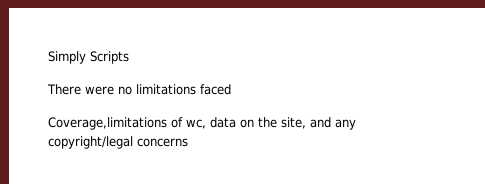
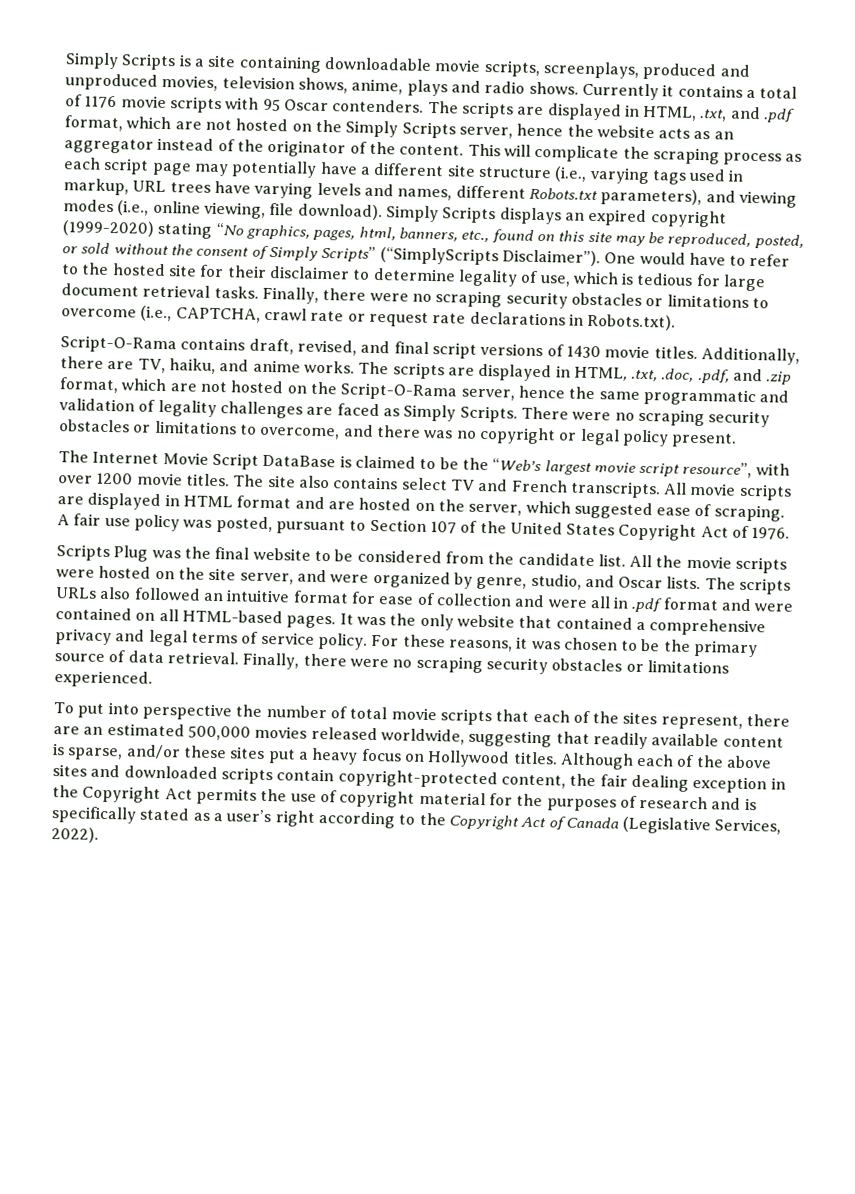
- Simply Scripts
- There were no limitations faced
- Coverage,limitations of wc, data on the site, and any copyright/legal concerns
+ Simply Scripts is a site containing downloadable movie scripts, screenplays, produced and unproduced movies, television shows, anime, plays and radio shows. Currently it contains a total of 1176 movie scripts with 95 Oscar contenders. The scripts are displayed in HTML, .txt, and .pdf format, which are not hosted on the Simply Scripts server, hence the website acts as an aggregator instead of the originator of the content. This will complicate the scraping process as each script page may potentially have a different site structure (i.e., varying tags used in markup, URL trees have varying levels and names, different Robots.txt parameters), and viewing modes (i.e., online viewing, file download). Simply Scripts displays an expired copyright (1999-2020) stating “No graphics, pages, html, banners, etc., found on this site may be reproduced, posted, or sold without the consent of Simply Scripts” (“SimplyScripts Disclaimer”). One would have to refer to the hosted site for their disclaimer to determine legality of use, which is tedious for large document retrieval tasks. Finally, there were no scraping security obstacles or limitations to overcome (i.e., CAPTCHA, crawl rate or request rate declarations in Robots.txt).
+ Script-O-Rama contains draft, revised, and final script versions of 1430 movie titles. Additionally, there are TV, haiku, and anime works. The scripts are displayed in HTML, .txt, .doc, .pdf, and .zip format, which are not hosted on the Script-O-Rama server, hence the same programmatic and validation of legality challenges are faced as Simply Scripts. There were no scraping security obstacles or limitations to overcome, and there was no copyright or legal policy present.
+ The Internet Movie Script DataBase is claimed to be the “Web’s largest movie script resource”, with over 1200 movie titles. The site also contains select TV and French transcripts. All movie scripts are displayed in HTML format and are hosted on the server, which suggested ease of scraping. A fair use policy was posted, pursuant to Section 107 of the United States Copyright Act of 1976.
+ Scripts Plug was the final website to be considered from the candidate list. All the movie scripts were hosted on the site server, and were organized by genre, studio, and Oscar lists. The scripts URLs also followed an intuitive format for ease of collection and were all in .pdf format and were contained on all HTML-based pages. It was the only website that contained a comprehensive privacy and legal terms of service policy. For these reasons, it was chosen to be the primary source of data retrieval. Finally, there were no scraping security obstacles or limitations experienced.
+ To put into perspective the number of total movie scripts that each of the sites represent, there are an estimated 500,000 movies released worldwide, suggesting that readily available content is sparse, and/or these sites put a heavy focus on Hollywood titles. Although each of the above sites and downloaded scripts contain copyright-protected content, the fair dealing exception in the Copyright Act permits the use of copyright material for the purposes of research and is specifically stated as a user’s right according to the Copyright Act of Canada (Legislative Services, 2022).

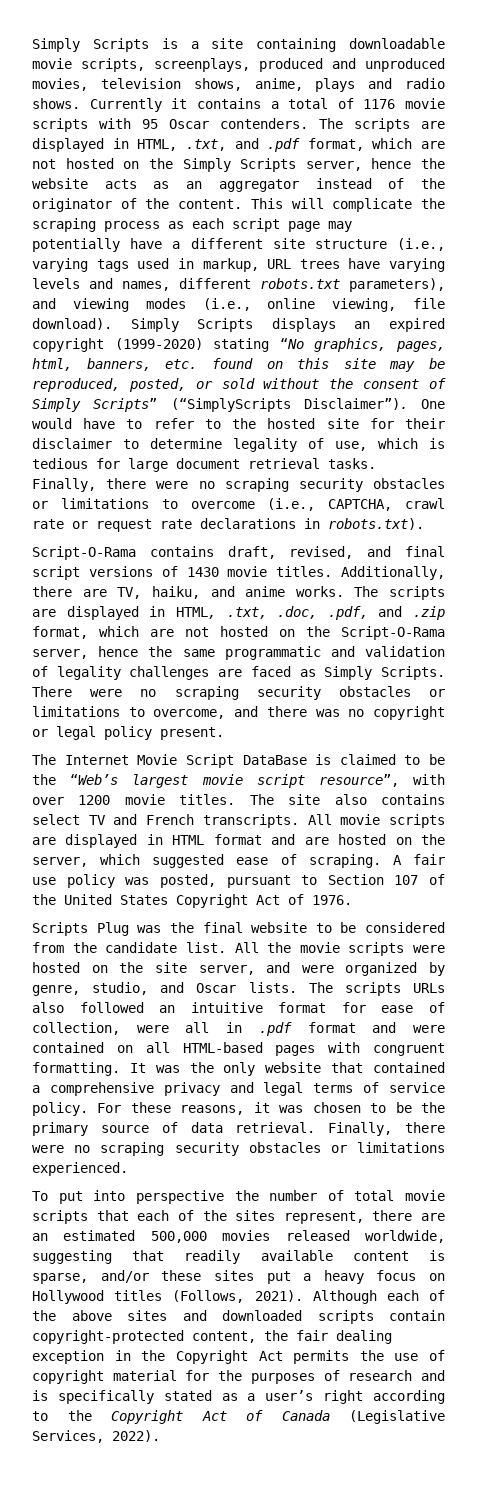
- This will complicate the scraping process as each script page may potentially have a different site structure (i.e., varying tags used in markup, URL trees have varying levels and names, different Robots.txt parameters), and viewing modes (i.e., online viewing, file download).
+ This will complicate the scraping process as each script page may potentially have a different site structure (i.e., varying tags used in markup, URL trees have varying levels and names, different robots.txt parameters), and viewing modes (i.e., online viewing, file download).
- Simply Scripts displays an expired copyright (1999-2020) stating “No graphics, pages, html, banners, etc., found on this site may be reproduced, posted, or sold without the consent of Simply Scripts” (“SimplyScripts Disclaimer”).
+ Simply Scripts displays an expired copyright (1999-2020) stating “No graphics, pages, html, banners, etc. found on this site may be reproduced, posted, or sold without the consent of Simply Scripts” (“SimplyScripts Disclaimer”).
- Finally, there were no scraping security obstacles or limitations to overcome (i.e., CAPTCHA, crawl rate or request rate declarations in Robots.txt).
+ Finally, there were no scraping security obstacles or limitations to overcome (i.e., CAPTCHA, crawl rate or request rate declarations in robots.txt).
- The scripts URLs also followed an intuitive format for ease of collection and were all in .pdf format and were contained on all HTML-based pages.
+ The scripts URLs also followed an intuitive format for ease of collection, were all in .pdf format and were contained on all HTML-based pages with congruent formatting.
- To put into perspective the number of total movie scripts that each of the sites represent, there are an estimated 500,000 movies released worldwide, suggesting that readily available content is sparse, and/or these sites put a heavy focus on Hollywood titles.
+ To put into perspective the number of total movie scripts that each of the sites represent, there are an estimated 500,000 movies released worldwide, suggesting that readily available content is sparse, and/or these sites put a heavy focus on Hollywood titles (Follows, 2021).

